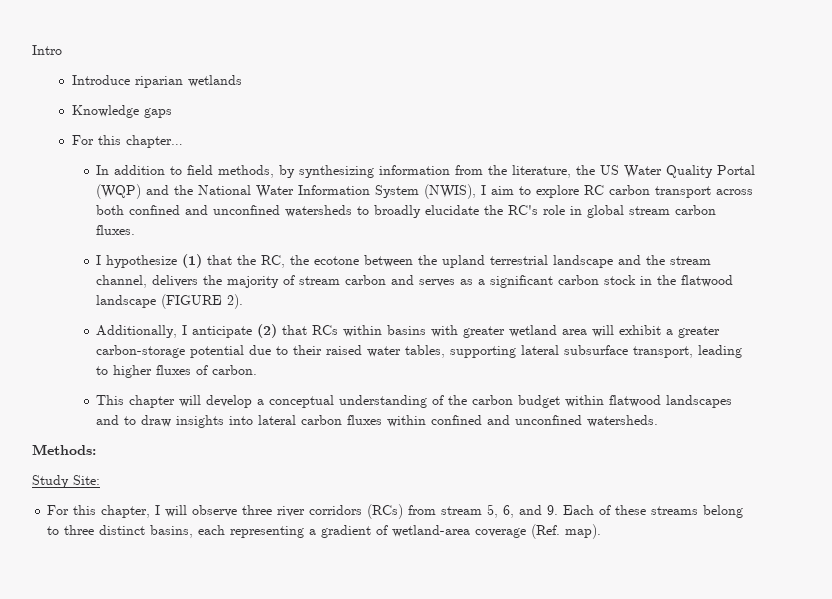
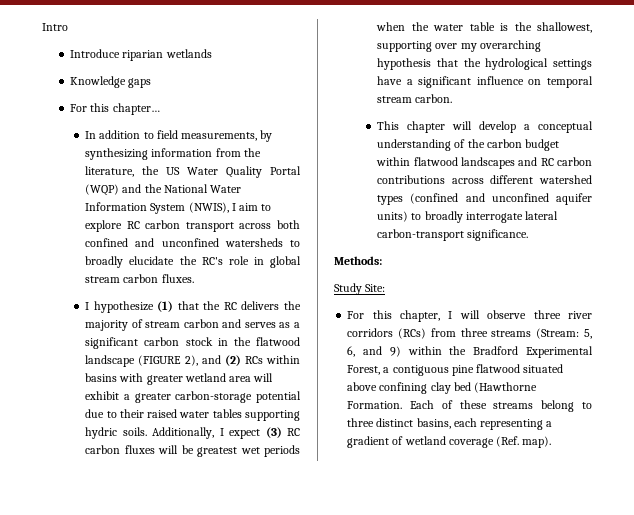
- In addition to field methods, by synthesizing information from the literature, the US Water Quality Portal (WQP) and the National Water Information System (NWIS), I aim to explore RC carbon transport across both confined and unconfined watersheds to broadly elucidate the RC's role in global stream carbon fluxes.
+ In addition to field measurements, by synthesizing information from the literature, the US Water Quality Portal (WQP) and the National Water Information System (NWIS), I aim to explore RC carbon transport across both confined and unconfined watersheds to broadly elucidate the RC's role in global stream carbon fluxes.
- I hypothesize (1) that the RC, the ecotone between the upland terrestrial landscape and the stream channel, delivers the majority of stream carbon and serves as a significant carbon stock in the flatwood landscape (FIGURE 2).
- Additionally, I anticipate (2) that RCs within basins with greater wetland area will exhibit a greater carbon-storage potential due to their raised water tables, supporting lateral subsurface transport, leading to higher fluxes of carbon.
+ I hypothesize (1) that the RC delivers the majority of stream carbon and serves as a significant carbon stock in the flatwood landscape (FIGURE 2), and (2) RCs within basins with greater wetland area will exhibit a greater carbon-storage potential due to their raised water tables supporting hydric soils. Additionally, I expect (3) RC carbon fluxes will be greatest wet periods when the water table is the shallowest, supporting over my overarching hypothesis that the hydrological settings have a significant influence on temporal stream carbon.
- This chapter will develop a conceptual understanding of the carbon budget within flatwood landscapes and to draw insights into lateral carbon fluxes within confined and unconfined watersheds.
+ This chapter will develop a conceptual understanding of the carbon budget within flatwood landscapes and RC carbon contributions across different watershed types (confined and unconfined aquifer units) to broadly interrogate lateral carbon-transport significance.
- For this chapter, I will observe three river corridors (RCs) from stream 5, 6, and 9. Each of these streams belong to three distinct basins, each representing a gradient of wetland-area coverage (Ref. map).
+ For this chapter, I will observe three river corridors (RCs) from three streams (Stream: 5, 6, and 9) within the Bradford Experimental Forest, a contiguous pine flatwood situated above confining clay bed (Hawthorne Formation. Each of these streams belong to three distinct basins, each representing a gradient of wetland coverage (Ref. map).

